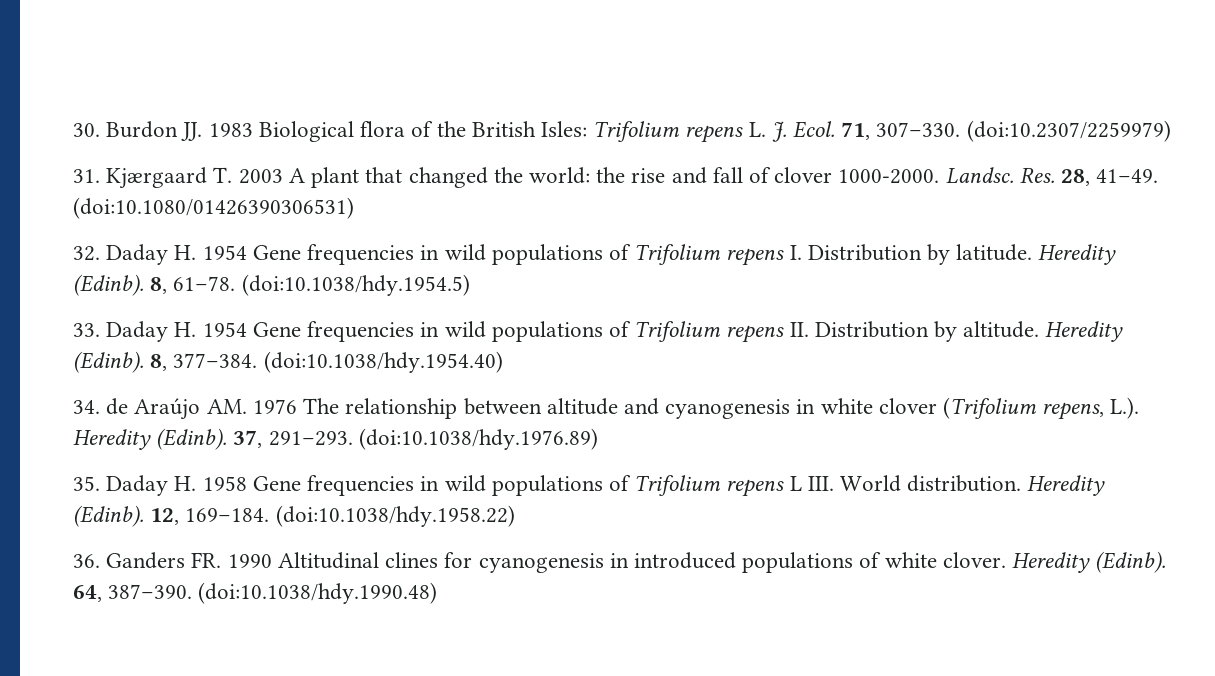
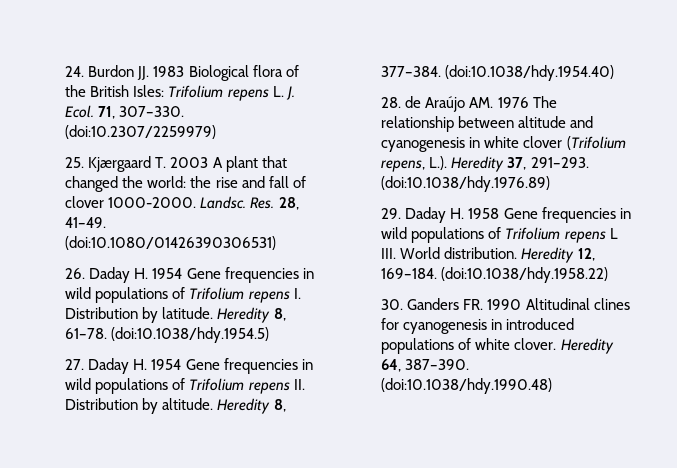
- 30. Burdon JJ. 1983 Biological flora of the British Isles: Trifolium repens L. J. Ecol.
+ 24. Burdon JJ. 1983 Biological flora of the British Isles: Trifolium repens L. J. Ecol.
- 31. Kjærgaard T. 2003 A plant that changed the world: the rise and fall of clover 1000-2000.
+ 25. Kjærgaard T. 2003 A plant that changed the world: the rise and fall of clover 1000-2000.
- 32. Daday H. 1954 Gene frequencies in wild populations of Trifolium repens I. Distribution by latitude.
+ 26. Daday H. 1954 Gene frequencies in wild populations of Trifolium repens I. Distribution by latitude.
- Heredity (Edinb). 8, 61–78.
+ Heredity 8, 61–78.
- 33. Daday H. 1954 Gene frequencies in wild populations of Trifolium repens II. Distribution by altitude.
+ 27. Daday H. 1954 Gene frequencies in wild populations of Trifolium repens II. Distribution by altitude.
- Heredity (Edinb). 8, 377–384.
+ Heredity 8, 377–384.
- 34. de Araújo AM. 1976 The relationship between altitude and cyanogenesis in white clover (Trifolium repens, L.). Heredity (Edinb). 37, 291–293.
+ 28. de Araújo AM. 1976 The relationship between altitude and cyanogenesis in white clover (Trifolium repens, L.). Heredity 37, 291–293.
- 35. Daday H. 1958 Gene frequencies in wild populations of Trifolium repens L III. World distribution.
+ 29. Daday H. 1958 Gene frequencies in wild populations of Trifolium repens L III. World distribution.
- Heredity (Edinb). 12, 169–184.
+ Heredity 12, 169–184.
- 36. Ganders FR. 1990 Altitudinal clines for cyanogenesis in introduced populations of white clover.
+ 30. Ganders FR. 1990 Altitudinal clines for cyanogenesis in introduced populations of white clover.
- Heredity (Edinb). 64, 387–390.
+ Heredity 64, 387–390.

